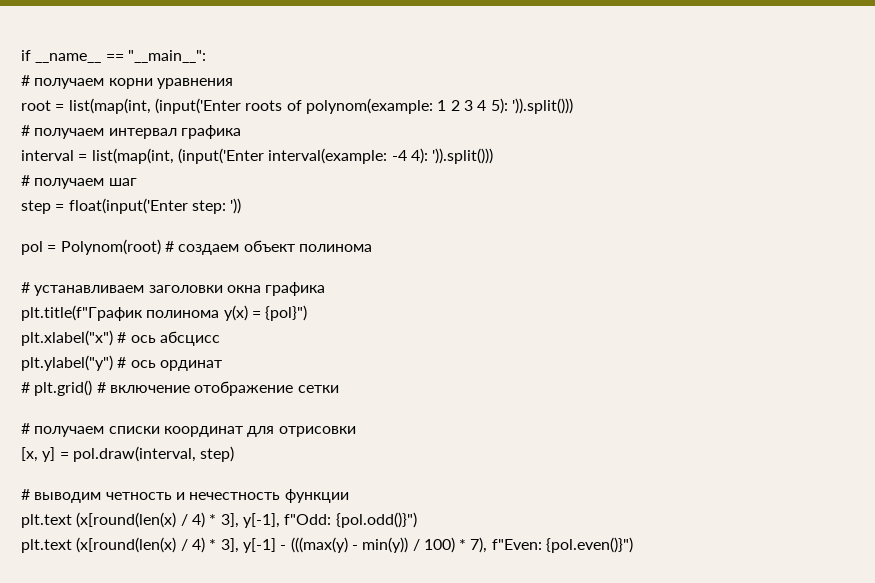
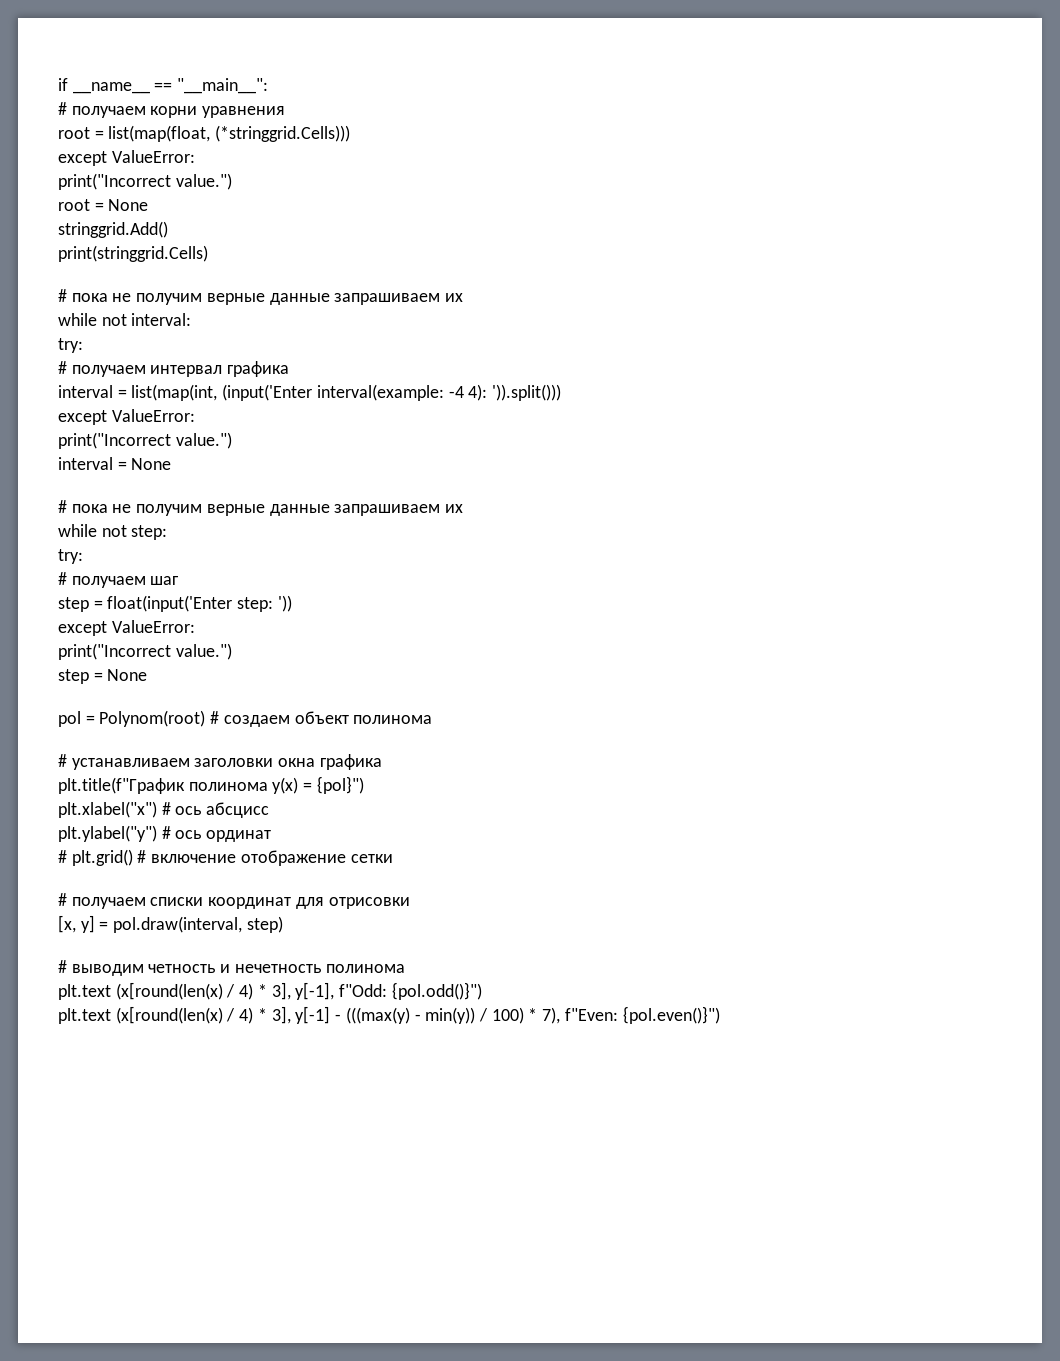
- root = list(map(int, (input('Enter roots of polynom(example: 1 2 3 4 5): ')).split()))
+ root = list(map(float, (*stringgrid.Cells)))
+ except ValueError:
+ print("Incorrect value.")
+ root = None
+ stringgrid.Add()
+ print(stringgrid.Cells)
+ # пока не получим верные данные запрашиваем их
+ while not interval:
+ try:
  interval = list(map(int, (input('Enter interval(example: -4 4): ')).split()))
+ except ValueError:
+ print("Incorrect value.")
+ interval = None
+ # пока не получим верные данные запрашиваем их
+ while not step:
+ try:
  step = float(input('Enter step: '))
+ except ValueError:
+ print("Incorrect value.")
+ step = None
- # выводим четность и нечестность функции
+ # выводим четность и нечетность полинома

